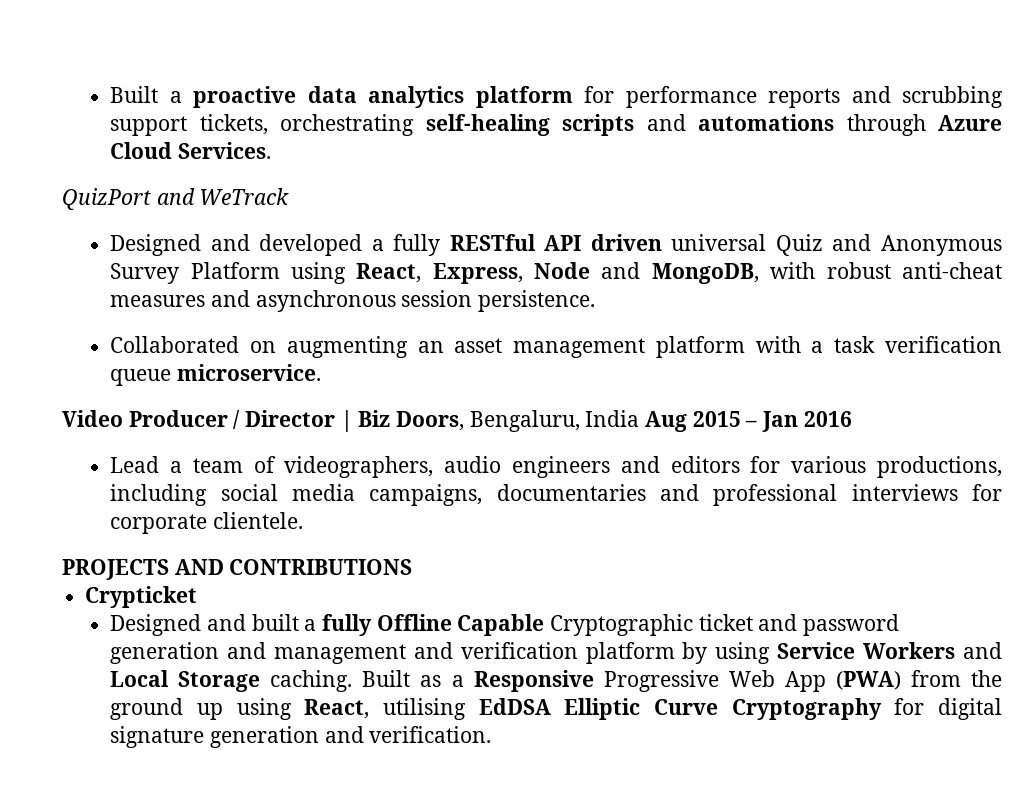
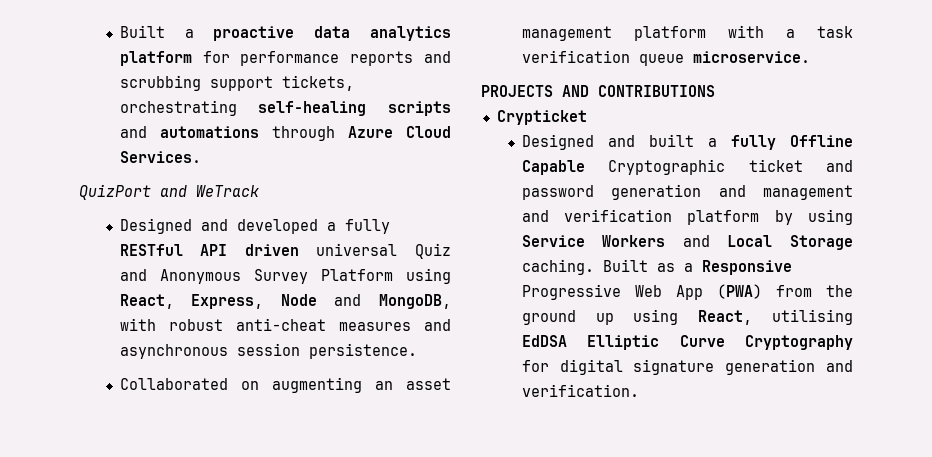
- Video Producer / Director | Biz Doors, Bengaluru, India Aug 2015 – Jan 2016
- Lead a team of videographers, audio engineers and editors for various productions, including social media campaigns, documentaries and professional interviews for corporate clientele.

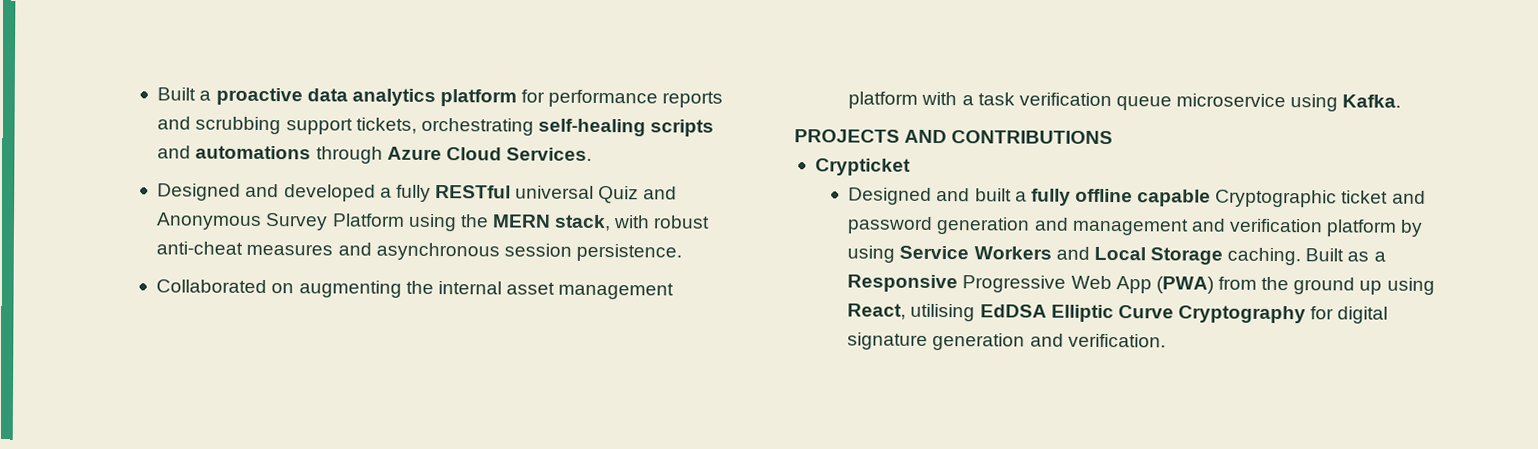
- QuizPort and WeTrack
- Designed and developed a fully RESTful API driven universal Quiz and Anonymous Survey Platform using React, Express, Node and MongoDB, with robust anti-cheat measures and asynchronous session persistence.
+ Designed and developed a fully RESTful universal Quiz and Anonymous Survey Platform using the MERN stack, with robust anti-cheat measures and asynchronous session persistence.
- Collaborated on augmenting an asset management platform with a task verification queue microservice.
+ Collaborated on augmenting the internal asset management platform with a task verification queue microservice using Kafka.
- Designed and built a fully Offline Capable Cryptographic ticket and password generation and management and verification platform by using Service Workers and Local Storage caching.
+ Designed and built a fully offline capable Cryptographic ticket and password generation and management and verification platform by using Service Workers and Local Storage caching.

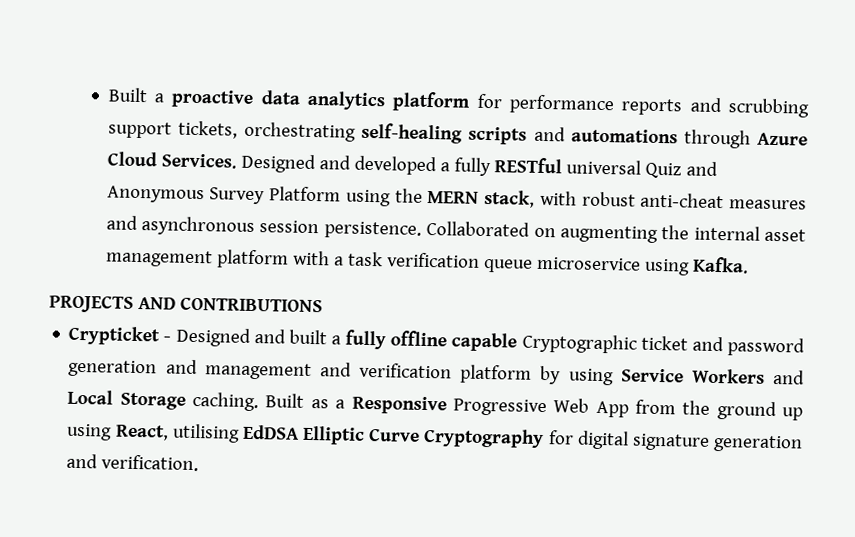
- Built a proactive data analytics platform for performance reports and scrubbing support tickets, orchestrating self-healing scripts and automations through Azure Cloud Services.
- Designed and developed a fully RESTful universal Quiz and Anonymous Survey Platform using the MERN stack, with robust anti-cheat measures and asynchronous session persistence.
- Collaborated on augmenting the internal asset management platform with a task verification queue microservice using Kafka.
+ Built a proactive data analytics platform for performance reports and scrubbing support tickets, orchestrating self-healing scripts and automations through Azure Cloud Services. Designed and developed a fully RESTful universal Quiz and Anonymous Survey Platform using the MERN stack, with robust anti-cheat measures and asynchronous session persistence. Collaborated on augmenting the internal asset management platform with a task verification queue microservice using Kafka.
- Crypticket
- Designed and built a fully offline capable Cryptographic ticket and password generation and management and verification platform by using Service Workers and Local Storage caching.
+ Crypticket - Designed and built a fully offline capable Cryptographic ticket and password generation and management and verification platform by using Service Workers and Local Storage caching.
- Built as a Responsive Progressive Web App (PWA) from the ground up using React, utilising EdDSA Elliptic Curve Cryptography for digital signature generation and verification.
+ Built as a Responsive Progressive Web App from the ground up using React, utilising EdDSA Elliptic Curve Cryptography for digital signature generation and verification.

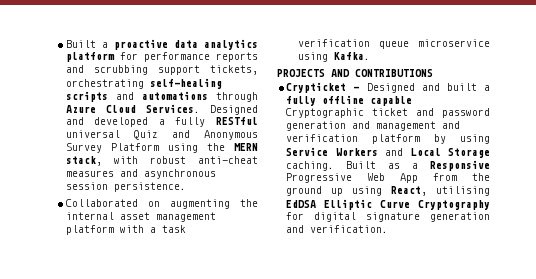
- Designed and developed a fully RESTful universal Quiz and Anonymous Survey Platform using the MERN stack, with robust anti-cheat measures and asynchronous session persistence. Collaborated on augmenting the internal asset management platform with a task verification queue microservice using Kafka.
+ Designed and developed a fully RESTful universal Quiz and Anonymous Survey Platform using the MERN stack, with robust anti-cheat measures and asynchronous session persistence.
+ Collaborated on augmenting the internal asset management platform with a task verification queue microservice using Kafka.

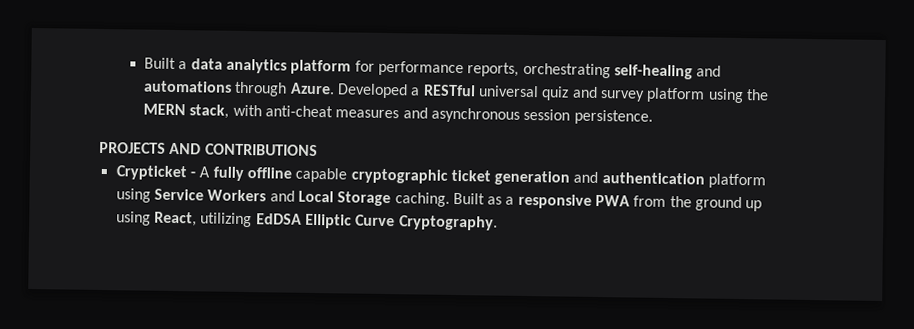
- Built a proactive data analytics platform for performance reports and scrubbing support tickets, orchestrating self-healing scripts and automations through Azure Cloud Services. Designed and developed a fully RESTful universal Quiz and Anonymous Survey Platform using the MERN stack, with robust anti-cheat measures and asynchronous session persistence.
+ Built a data analytics platform for performance reports, orchestrating self-healing and automations through Azure. Developed a RESTful universal quiz and survey platform using the MERN stack, with anti-cheat measures and asynchronous session persistence.
- Collaborated on augmenting the internal asset management platform with a task verification queue microservice using Kafka.
- Crypticket - Designed and built a fully offline capable Cryptographic ticket and password generation and management and verification platform by using Service Workers and Local Storage caching.
+ Crypticket - A fully offline capable cryptographic ticket generation and authentication platform using Service Workers and Local Storage caching.
- Built as a Responsive Progressive Web App from the ground up using React, utilising EdDSA Elliptic Curve Cryptography for digital signature generation and verification.
+ Built as a responsive PWA from the ground up using React, utilizing EdDSA Elliptic Curve Cryptography.

